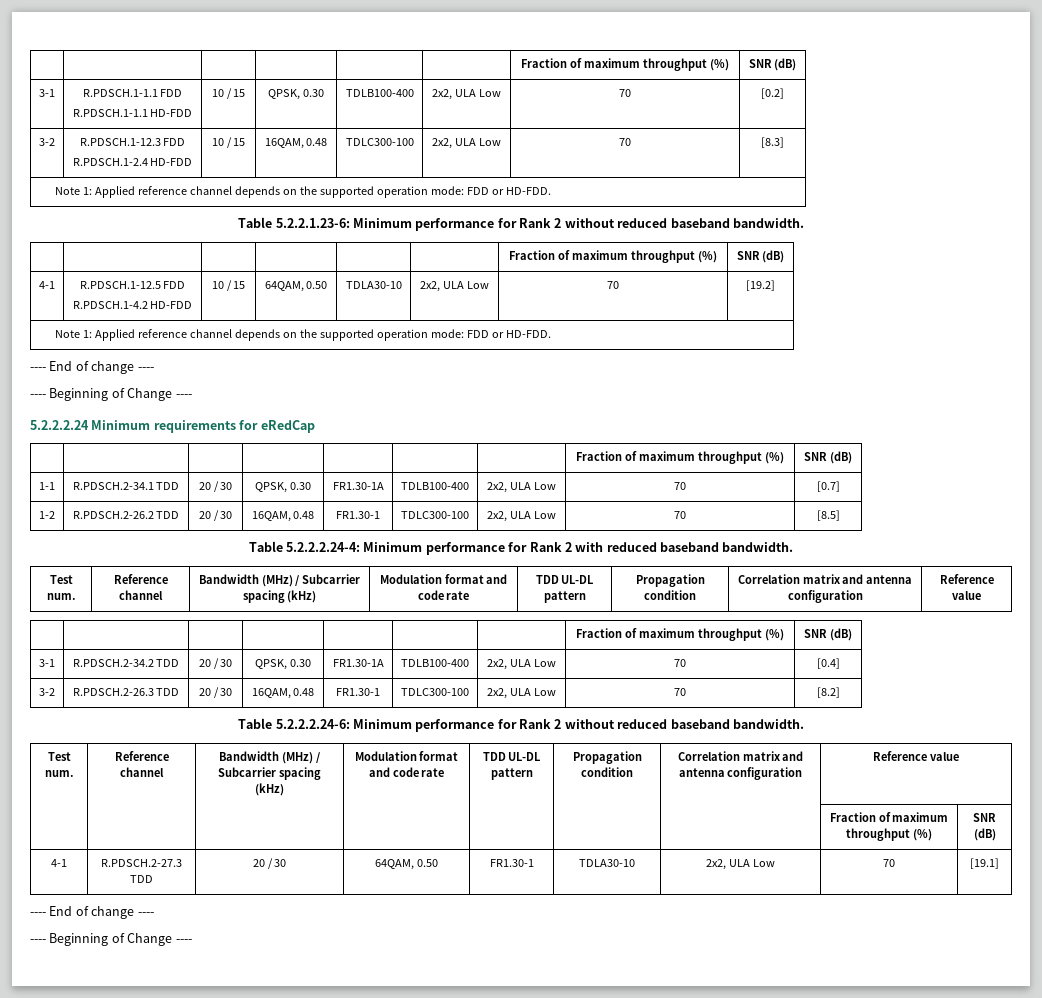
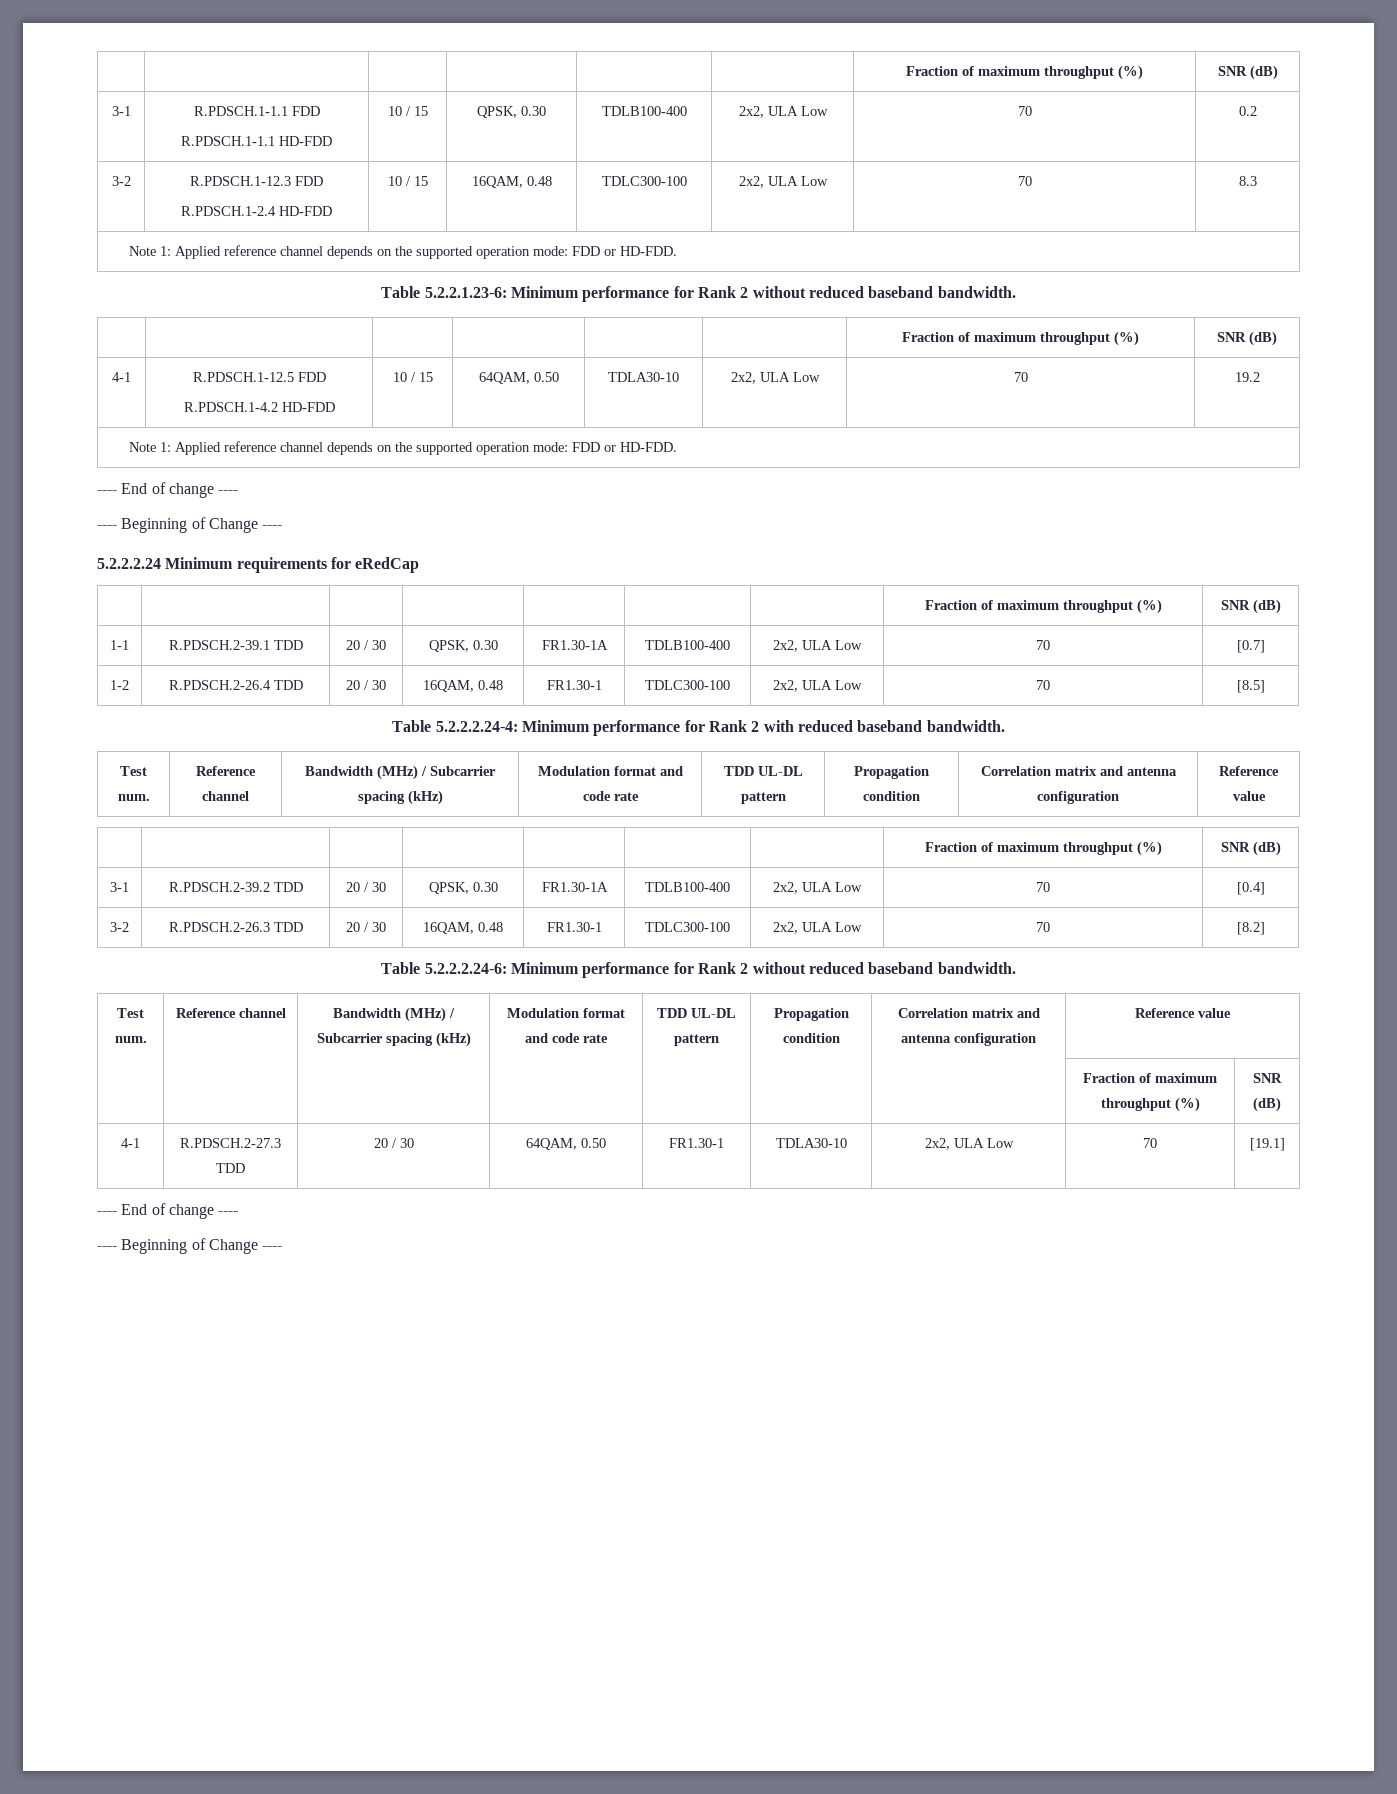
  3-1 | R.PDSCH.1-1.1 FDD
- R.PDSCH.1-1.1 HD-FDD | 10 / 15 | QPSK, 0.30 | TDLB100-400 | 2x2, ULA Low | 70 | [0.2]
+ R.PDSCH.1-1.1 HD-FDD | 10 / 15 | QPSK, 0.30 | TDLB100-400 | 2x2, ULA Low | 70 | 0.2
  3-2 | R.PDSCH.1-12.3 FDD
- R.PDSCH.1-2.4 HD-FDD | 10 / 15 | 16QAM, 0.48 | TDLC300-100 | 2x2, ULA Low | 70 | [8.3]
+ R.PDSCH.1-2.4 HD-FDD | 10 / 15 | 16QAM, 0.48 | TDLC300-100 | 2x2, ULA Low | 70 | 8.3
  4-1 | R.PDSCH.1-12.5 FDD
- R.PDSCH.1-4.2 HD-FDD | 10 / 15 | 64QAM, 0.50 | TDLA30-10 | 2x2, ULA Low | 70 | [19.2]
+ R.PDSCH.1-4.2 HD-FDD | 10 / 15 | 64QAM, 0.50 | TDLA30-10 | 2x2, ULA Low | 70 | 19.2
- 1-1 | R.PDSCH.2-34.1 TDD | 20 / 30 | QPSK, 0.30 | FR1.30-1A | TDLB100-400 | 2x2, ULA Low | 70 | [0.7]
+ 1-1 | R.PDSCH.2-39.1 TDD | 20 / 30 | QPSK, 0.30 | FR1.30-1A | TDLB100-400 | 2x2, ULA Low | 70 | [0.7]
- 1-2 | R.PDSCH.2-26.2 TDD | 20 / 30 | 16QAM, 0.48 | FR1.30-1 | TDLC300-100 | 2x2, ULA Low | 70 | [8.5]
+ 1-2 | R.PDSCH.2-26.4 TDD | 20 / 30 | 16QAM, 0.48 | FR1.30-1 | TDLC300-100 | 2x2, ULA Low | 70 | [8.5]
- 3-1 | R.PDSCH.2-34.2 TDD | 20 / 30 | QPSK, 0.30 | FR1.30-1A | TDLB100-400 | 2x2, ULA Low | 70 | [0.4]
+ 3-1 | R.PDSCH.2-39.2 TDD | 20 / 30 | QPSK, 0.30 | FR1.30-1A | TDLB100-400 | 2x2, ULA Low | 70 | [0.4]

